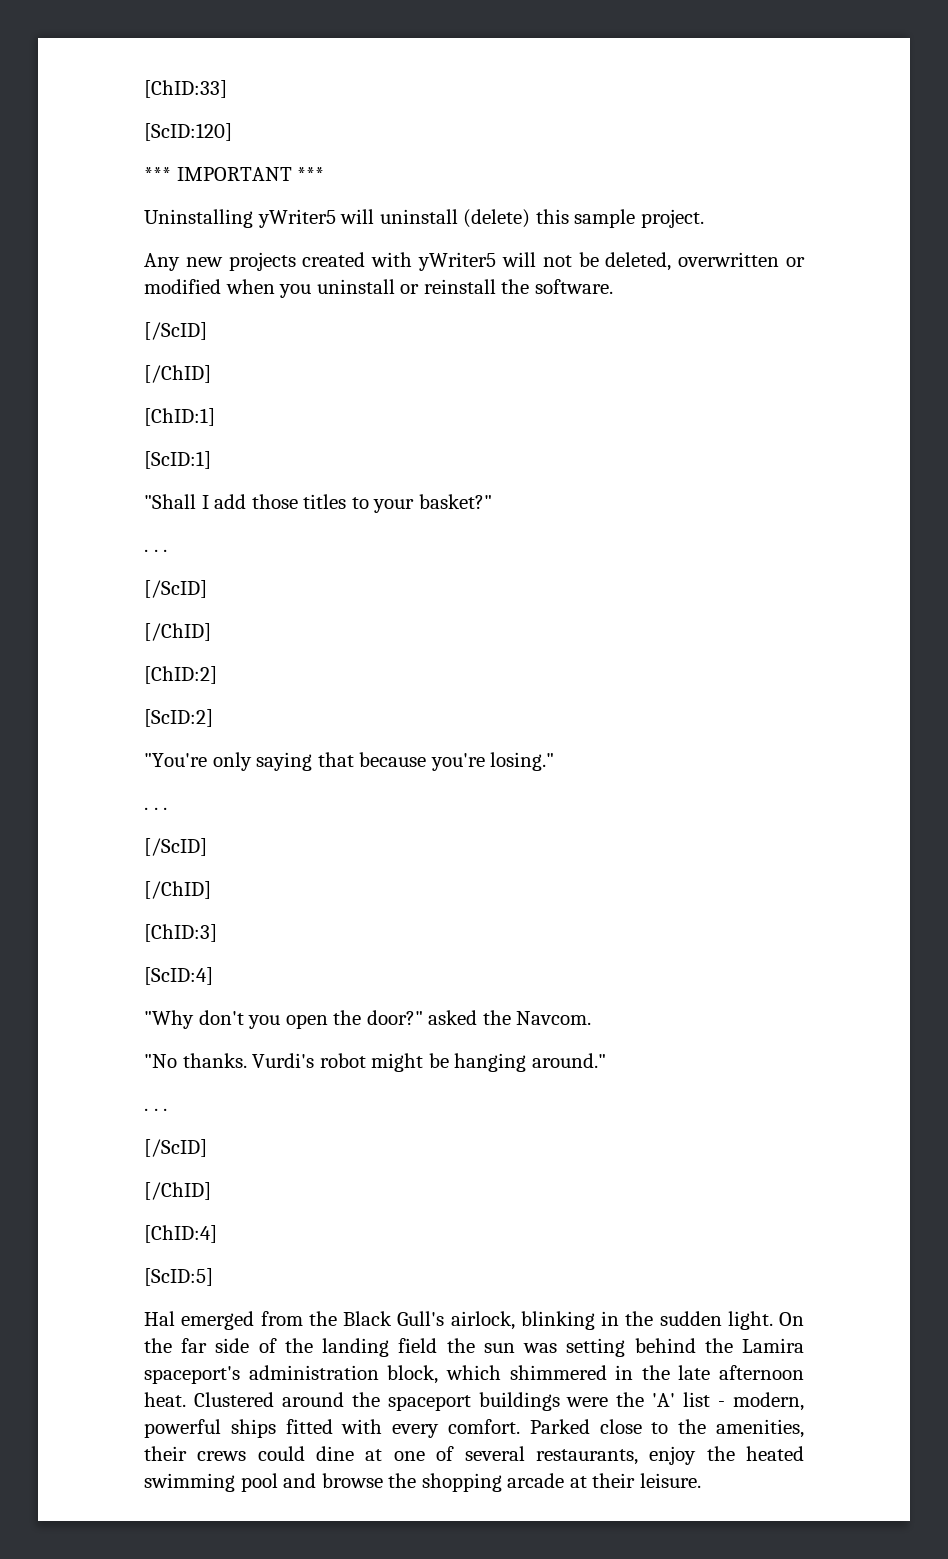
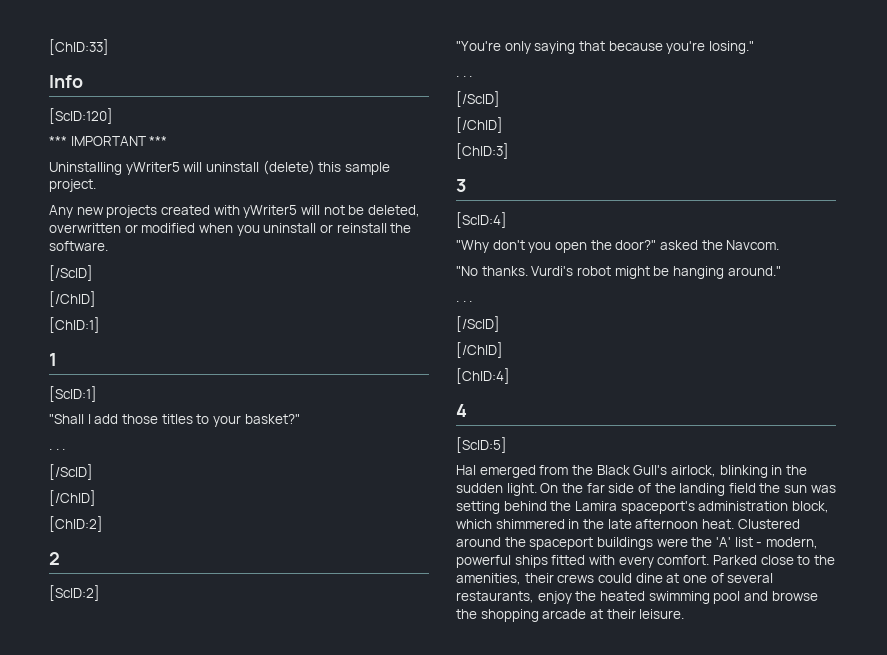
+ Info
  [ChID:1]
+ 1
+ 2
+ 3
+ 4

